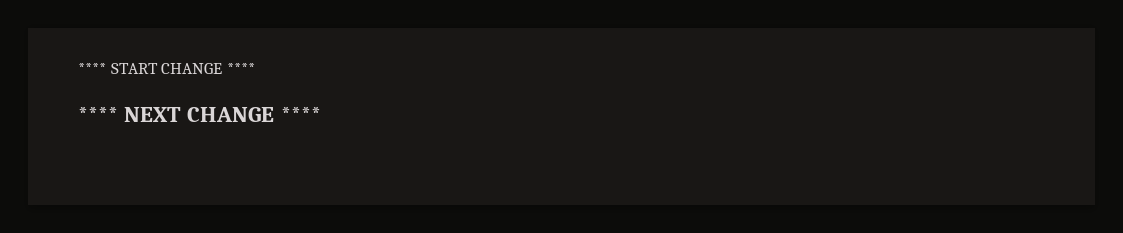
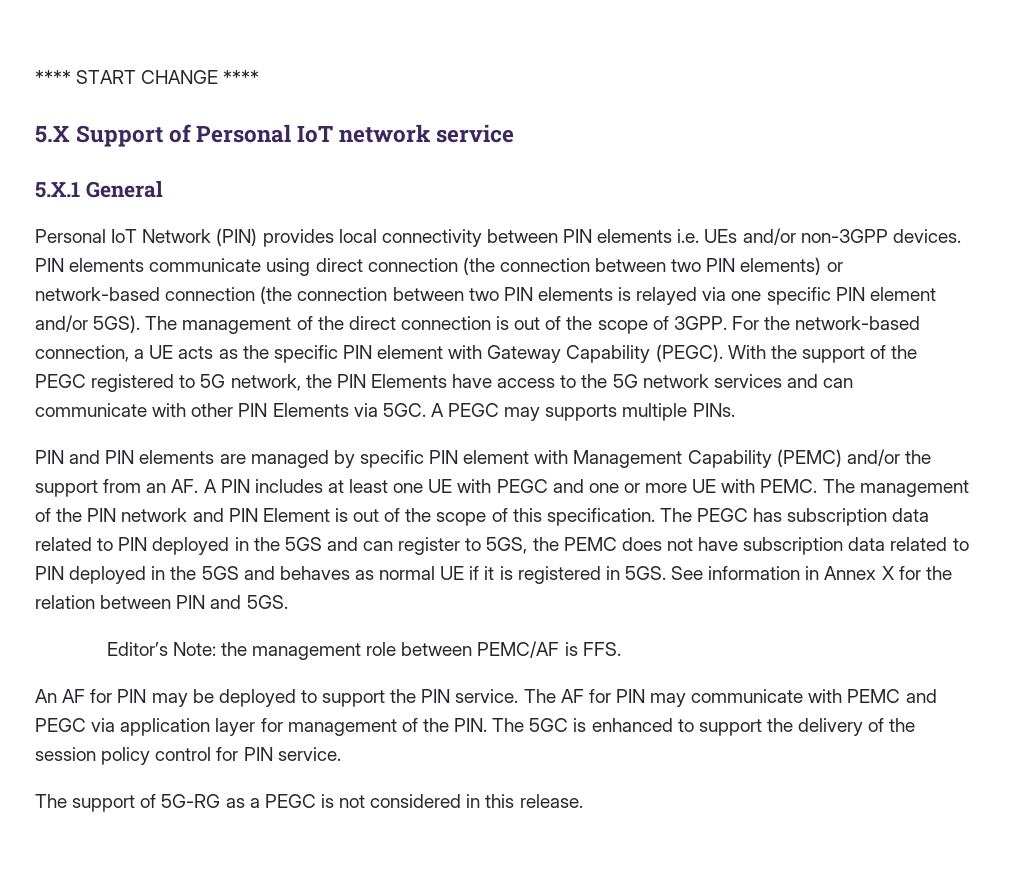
- **** NEXT CHANGE ****
+ 5.X Support of Personal IoT network service
+ 5.X.1 General
+ Personal IoT Network (PIN) provides local connectivity between PIN elements i.e. UEs and/or non-3GPP devices. PIN elements communicate using direct connection (the connection between two PIN elements) or network-based connection (the connection between two PIN elements is relayed via one specific PIN element and/or 5GS). The management of the direct connection is out of the scope of 3GPP. For the network-based connection, a UE acts as the specific PIN element with Gateway Capability (PEGC). With the support of the PEGC registered to 5G network, the PIN Elements have access to the 5G network services and can communicate with other PIN Elements via 5GC. A PEGC may supports multiple PINs.
+ PIN and PIN elements are managed by specific PIN element with Management Capability (PEMC) and/or the support from an AF. A PIN includes at least one UE with PEGC and one or more UE with PEMC. The management of the PIN network and PIN Element is out of the scope of this specification. The PEGC has subscription data related to PIN deployed in the 5GS and can register to 5GS, the PEMC does not have subscription data related to PIN deployed in the 5GS and behaves as normal UE if it is registered in 5GS. See information in Annex X for the relation between PIN and 5GS.
+ Editor’s Note: the management role between PEMC/AF is FFS.
+ An AF for PIN may be deployed to support the PIN service. The AF for PIN may communicate with PEMC and PEGC via application layer for management of the PIN. The 5GC is enhanced to support the delivery of the session policy control for PIN service.
+ The support of 5G-RG as a PEGC is not considered in this release.

